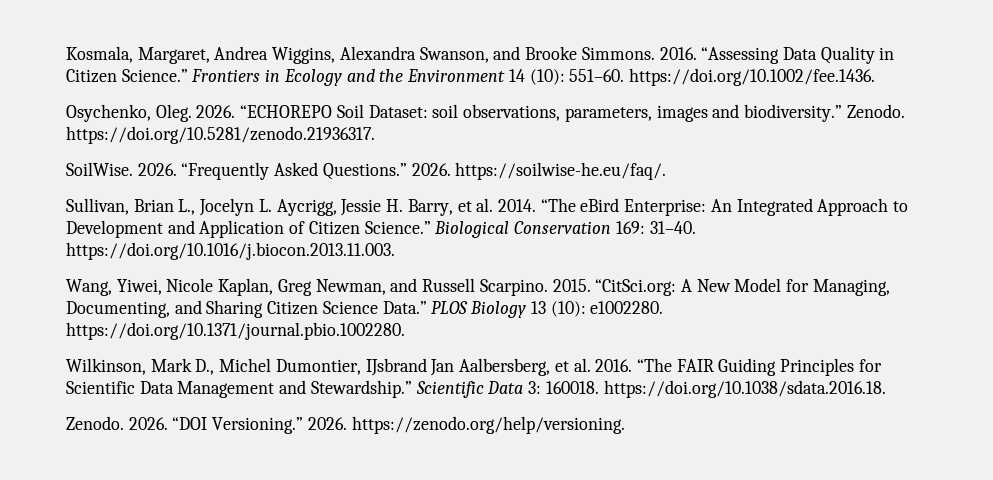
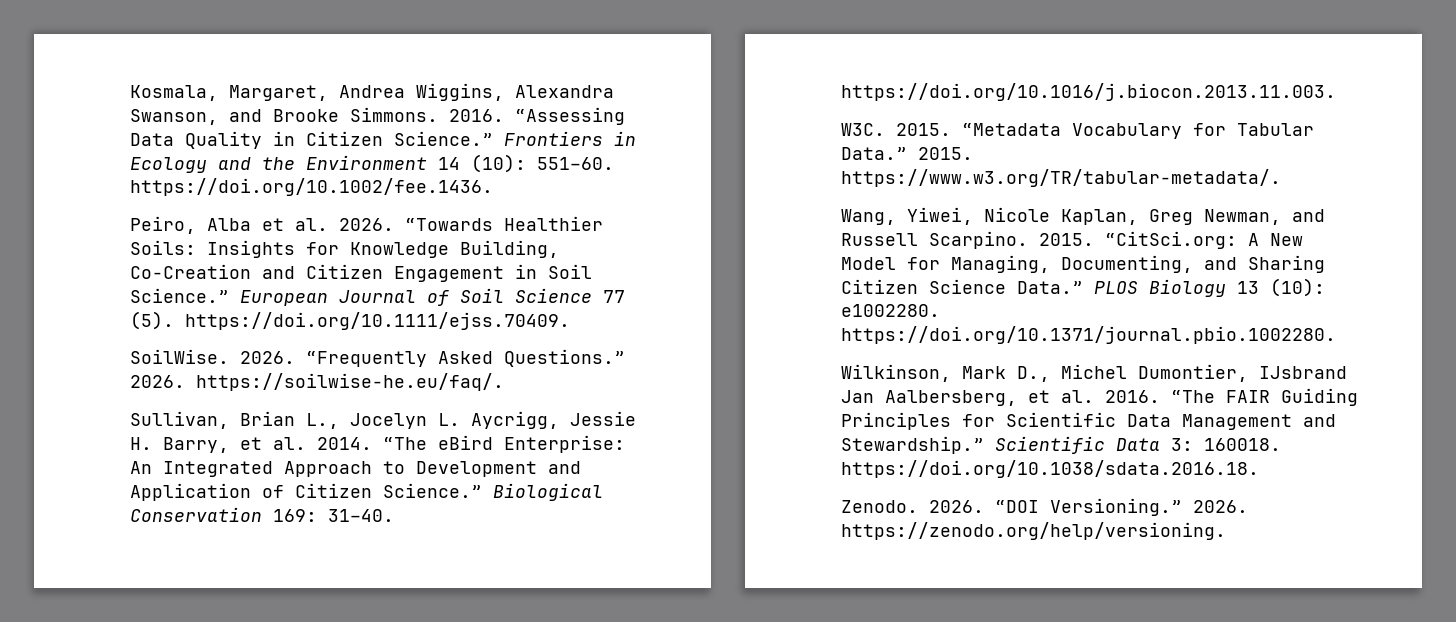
- Osychenko, Oleg. 2026. “ECHOREPO Soil Dataset: soil observations, parameters, images and biodiversity.” Zenodo. https://doi.org/10.5281/zenodo.21936317.
+ Peiro, Alba et al. 2026. “Towards Healthier Soils: Insights for Knowledge Building, Co-Creation and Citizen Engagement in Soil Science.” European Journal of Soil Science 77 (5). https://doi.org/10.1111/ejss.70409.
+ W3C. 2015. “Metadata Vocabulary for Tabular Data.” 2015. https://www.w3.org/TR/tabular-metadata/.

